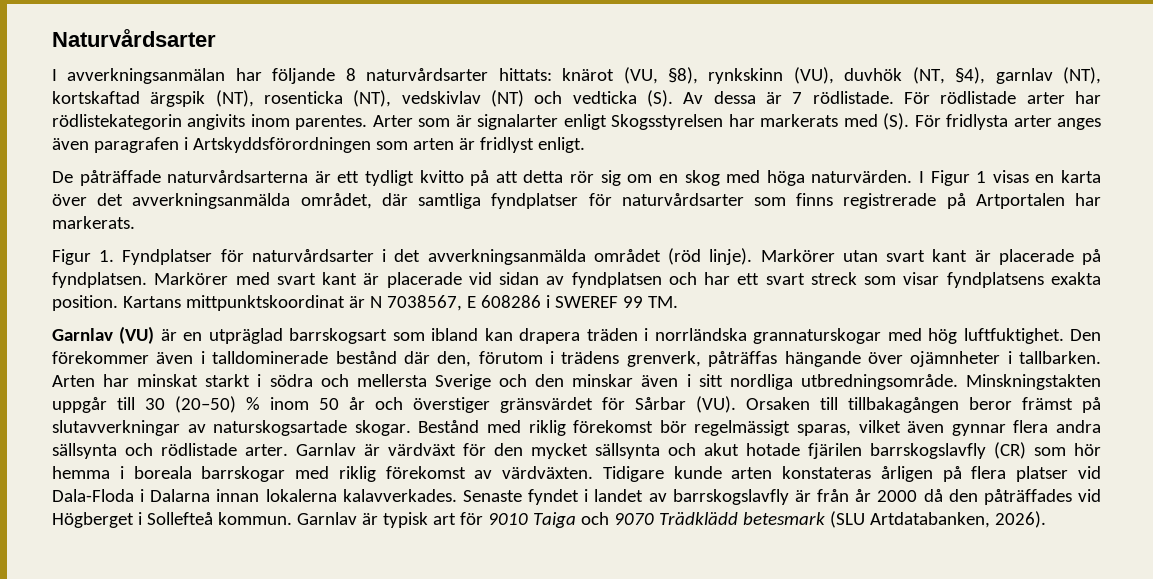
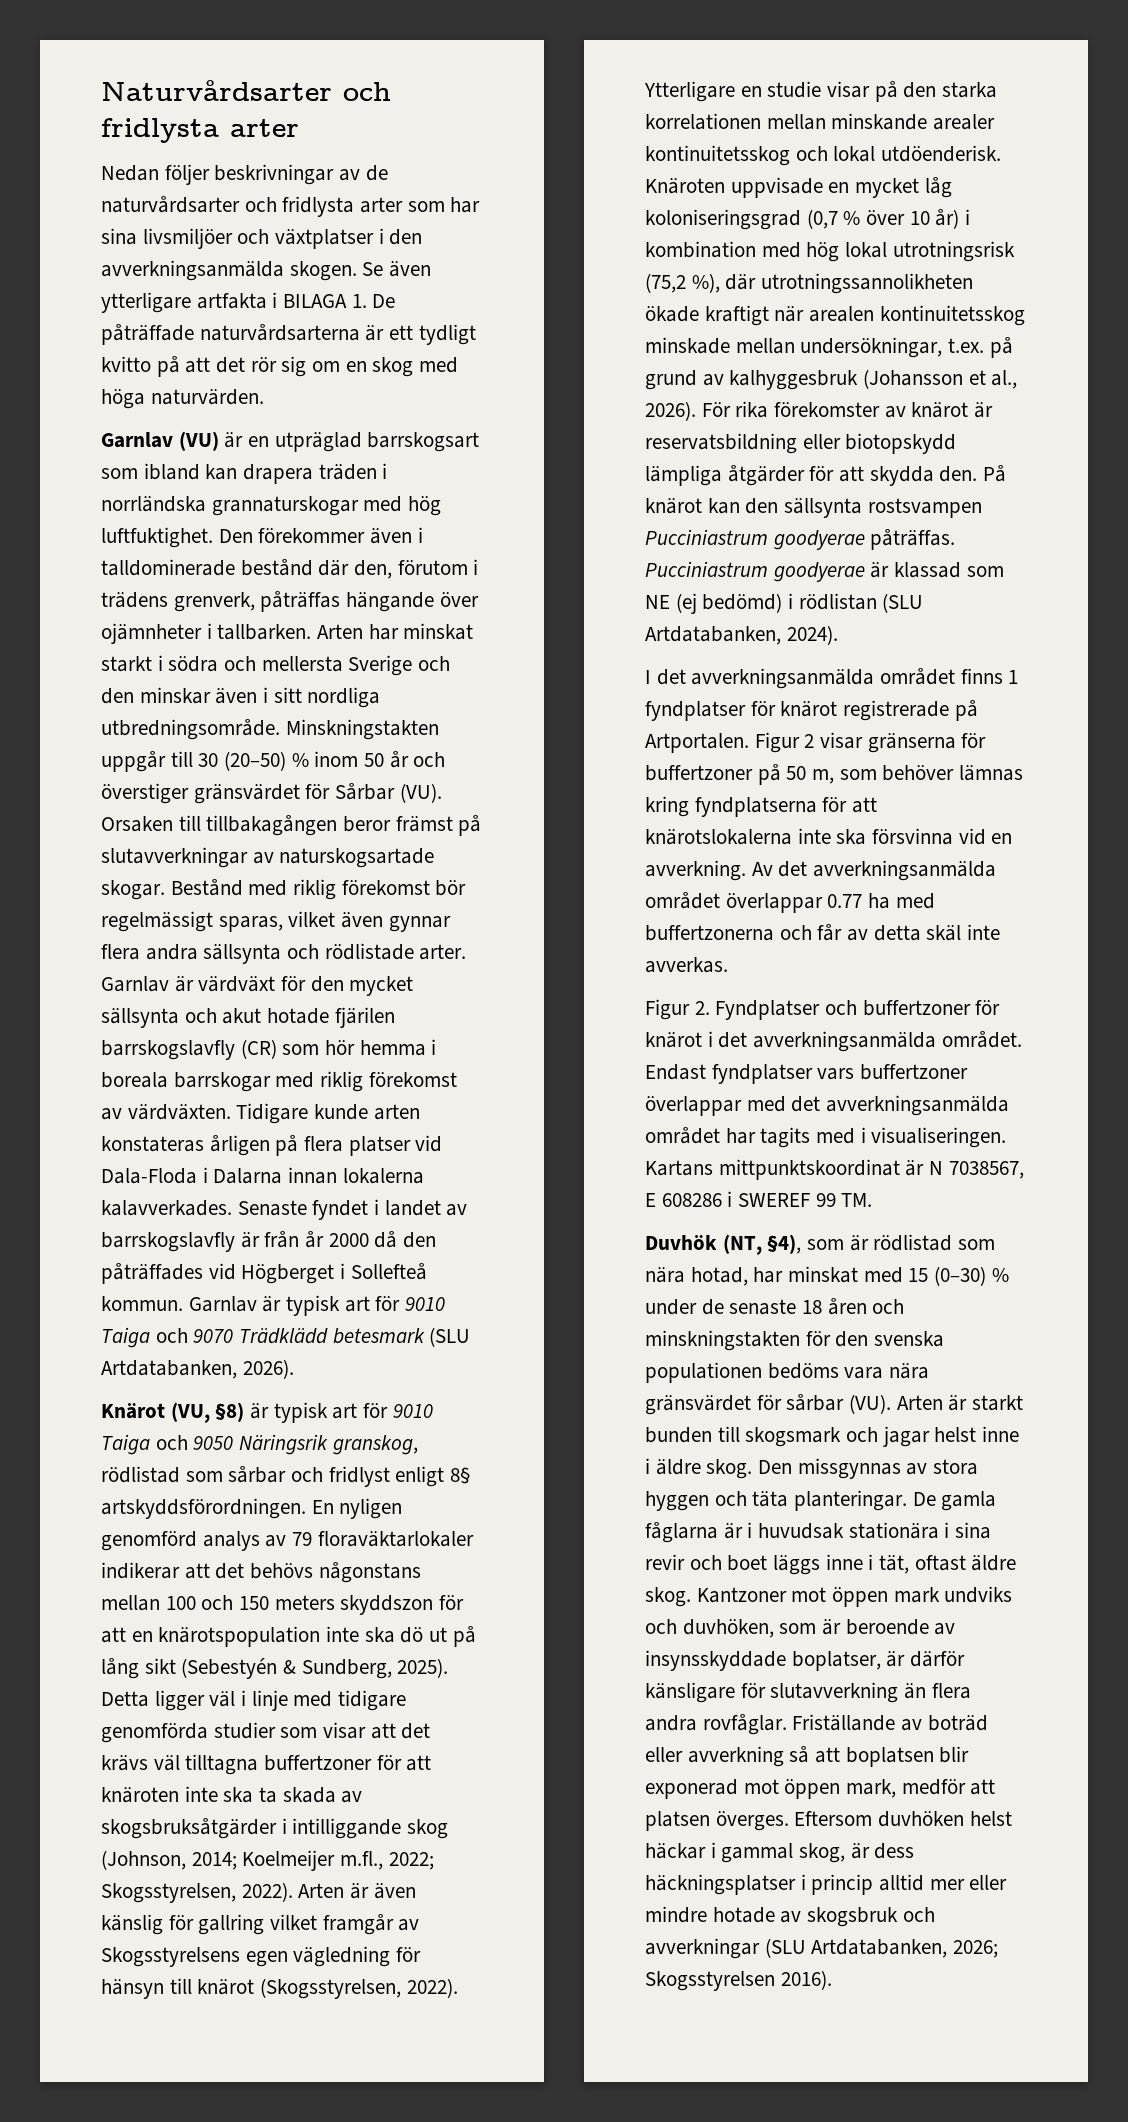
- Naturvårdsarter
- I avverkningsanmälan har följande 8 naturvårdsarter hittats: knärot (VU, §8), rynkskinn (VU), duvhök (NT, §4), garnlav (NT), kortskaftad ärgspik (NT), rosenticka (NT), vedskivlav (NT) och vedticka (S). Av dessa är 7 rödlistade. För rödlistade arter har rödlistekategorin angivits inom parentes. Arter som är signalarter enligt Skogsstyrelsen har markerats med (S). För fridlysta arter anges även paragrafen i Artskyddsförordningen som arten är fridlyst enligt.
- De påträffade naturvårdsarterna är ett tydligt kvitto på att detta rör sig om en skog med höga naturvärden. I Figur 1 visas en karta över det avverkningsanmälda området, där samtliga fyndplatser för naturvårdsarter som finns registrerade på Artportalen har markerats.
- Figur 1. Fyndplatser för naturvårdsarter i det avverkningsanmälda området (röd linje). Markörer utan svart kant är placerade på fyndplatsen. Markörer med svart kant är placerade vid sidan av fyndplatsen och har ett svart streck som visar fyndplatsens exakta position. Kartans mittpunktskoordinat är N 7038567, E 608286 i SWEREF 99 TM.
+ Naturvårdsarter och fridlysta arter
+ Nedan följer beskrivningar av de naturvårdsarter och fridlysta arter som har sina livsmiljöer och växtplatser i den avverkningsanmälda skogen. Se även ytterligare artfakta i BILAGA 1. De påträffade naturvårdsarterna är ett tydligt kvitto på att det rör sig om en skog med höga naturvärden.
+ Knärot (VU, §8) är typisk art för 9010 Taiga och 9050 Näringsrik granskog, rödlistad som sårbar och fridlyst enligt 8§ artskyddsförordningen. En nyligen genomförd analys av 79 floraväktarlokaler indikerar att det behövs någonstans mellan 100 och 150 meters skyddszon för att en knärotspopulation inte ska dö ut på lång sikt (Sebestyén & Sundberg, 2025). Detta ligger väl i linje med tidigare genomförda studier som visar att det krävs väl tilltagna buffertzoner för att knäroten inte ska ta skada av skogsbruksåtgärder i intilliggande skog (Johnson, 2014; Koelmeijer m.fl., 2022; Skogsstyrelsen, 2022). Arten är även känslig för gallring vilket framgår av Skogsstyrelsens egen vägledning för hänsyn till knärot (Skogsstyrelsen, 2022). Ytterligare en studie visar på den starka korrelationen mellan minskande arealer kontinuitetsskog och lokal utdöenderisk. Knäroten uppvisade en mycket låg koloniseringsgrad (0,7 % över 10 år) i kombination med hög lokal utrotningsrisk (75,2 %), där utrotningssannolikheten ökade kraftigt när arealen kontinuitetsskog minskade mellan undersökningar, t.ex. på grund av kalhyggesbruk (Johansson et al., 2026). För rika förekomster av knärot är reservatsbildning eller biotopskydd lämpliga åtgärder för att skydda den. På knärot kan den sällsynta rostsvampen Pucciniastrum goodyerae påträffas. Pucciniastrum goodyerae är klassad som NE (ej bedömd) i rödlistan (SLU Artdatabanken, 2024).
+ I det avverkningsanmälda området finns 1 fyndplatser för knärot registrerade på Artportalen. Figur 2 visar gränserna för buffertzoner på 50 m, som behöver lämnas kring fyndplatserna för att knärotslokalerna inte ska försvinna vid en avverkning. Av det avverkningsanmälda området överlappar 0.77 ha med buffertzonerna och får av detta skäl inte avverkas.
+ Figur 2. Fyndplatser och buffertzoner för knärot i det avverkningsanmälda området. Endast fyndplatser vars buffertzoner överlappar med det avverkningsanmälda området har tagits med i visualiseringen. Kartans mittpunktskoordinat är N 7038567, E 608286 i SWEREF 99 TM.
+ Duvhök (NT, §4), som är rödlistad som nära hotad, har minskat med 15 (0–30) % under de senaste 18 åren och minskningstakten för den svenska populationen bedöms vara nära gränsvärdet för sårbar (VU). Arten är starkt bunden till skogsmark och jagar helst inne i äldre skog. Den missgynnas av stora hyggen och täta planteringar. De gamla fåglarna är i huvudsak stationära i sina revir och boet läggs inne i tät, oftast äldre skog. Kantzoner mot öppen mark undviks och duvhöken, som är beroende av insynsskyddade boplatser, är därför känsligare för slutavverkning än flera andra rovfåglar. Friställande av boträd eller avverkning så att boplatsen blir exponerad mot öppen mark, medför att platsen överges. Eftersom duvhöken helst häckar i gammal skog, är dess häckningsplatser i princip alltid mer eller mindre hotade av skogsbruk och avverkningar (SLU Artdatabanken, 2026; Skogsstyrelsen 2016).

